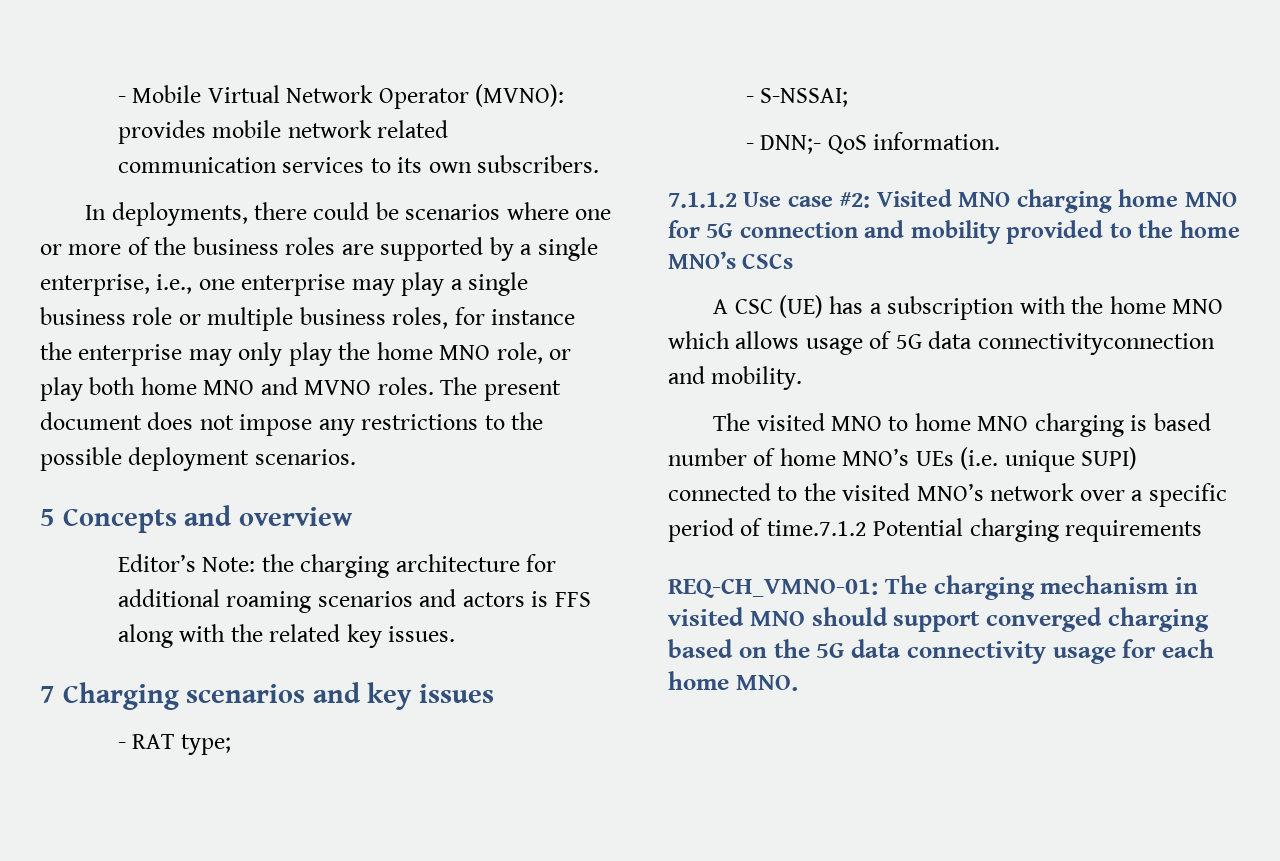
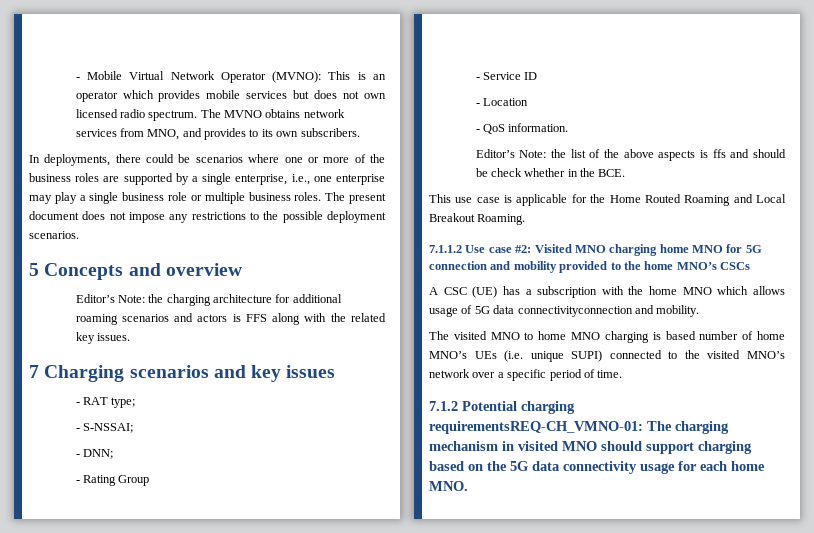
- - Mobile Virtual Network Operator (MVNO): provides mobile network related communication services to its own subscribers.
+ - Mobile Virtual Network Operator (MVNO): This is an operator which provides mobile services but does not own licensed radio spectrum. The MVNO obtains network services from MNO, and provides to its own subscribers.
- In deployments, there could be scenarios where one or more of the business roles are supported by a single enterprise, i.e., one enterprise may play a single business role or multiple business roles, for instance the enterprise may only play the home MNO role, or play both home MNO and MVNO roles.
+ In deployments, there could be scenarios where one or more of the business roles are supported by a single enterprise, i.e., one enterprise may play a single business role or multiple business roles.
- - DNN;- QoS information.
+ - DNN;
+ - Rating Group
+ - Service ID
+ - Location
+ - QoS information.
+ Editor’s Note: the list of the above aspects is ffs and should be check whether in the BCE.
+ This use case is applicable for the Home Routed Roaming and Local Breakout Roaming.
- The visited MNO to home MNO charging is based number of home MNO’s UEs (i.e. unique SUPI) connected to the visited MNO’s network over a specific period of time.7.1.2 Potential charging requirements
- REQ-CH_VMNO-01: The charging mechanism in visited MNO should support converged charging based on the 5G data connectivity usage for each home MNO.
+ The visited MNO to home MNO charging is based number of home MNO’s UEs (i.e. unique SUPI) connected to the visited MNO’s network over a specific period of time.
+ 7.1.2 Potential charging requirementsREQ-CH_VMNO-01: The charging mechanism in visited MNO should support charging based on the 5G data connectivity usage for each home MNO.

